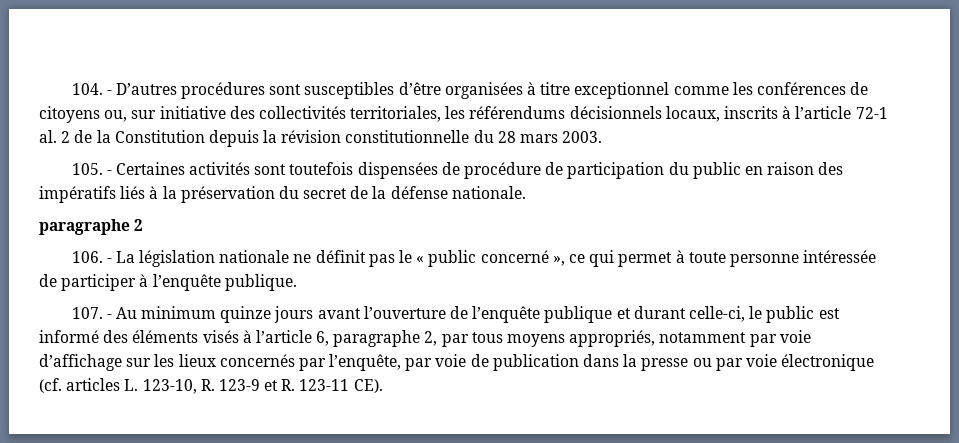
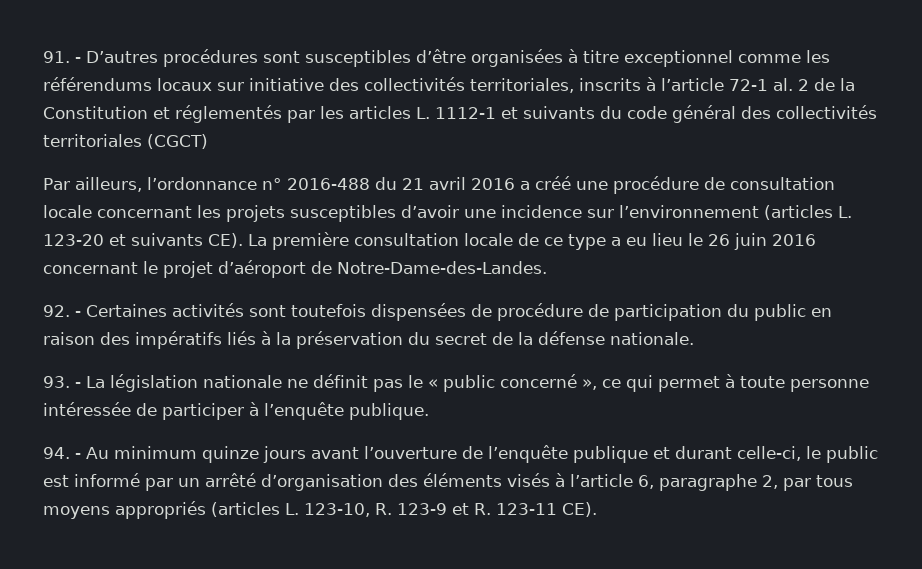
- 104. - D’autres procédures sont susceptibles d’être organisées à titre exceptionnel comme les conférences de citoyens ou, sur initiative des collectivités territoriales, les référendums décisionnels locaux, inscrits à l’article 72-1 al. 2 de la Constitution depuis la révision constitutionnelle du 28 mars 2003.
- 105. - Certaines activités sont toutefois dispensées de procédure de participation du public en raison des impératifs liés à la préservation du secret de la défense nationale.
+ 91. - D’autres procédures sont susceptibles d’être organisées à titre exceptionnel comme les référendums locaux sur initiative des collectivités territoriales, inscrits à l’article 72-1 al. 2 de la Constitution et réglementés par les articles L. 1112-1 et suivants du code général des collectivités territoriales (CGCT)
+ Par ailleurs, l’ordonnance n° 2016-488 du 21 avril 2016 a créé une procédure de consultation locale concernant les projets susceptibles d’avoir une incidence sur l’environnement (articles L. 123-20 et suivants CE). La première consultation locale de ce type a eu lieu le 26 juin 2016 concernant le projet d’aéroport de Notre-Dame-des-Landes.
+ 92. - Certaines activités sont toutefois dispensées de procédure de participation du public en raison des impératifs liés à la préservation du secret de la défense nationale.
- paragraphe 2
- 106. - La législation nationale ne définit pas le « public concerné », ce qui permet à toute personne intéressée de participer à l’enquête publique.
+ 93. - La législation nationale ne définit pas le « public concerné », ce qui permet à toute personne intéressée de participer à l’enquête publique.
- 107. - Au minimum quinze jours avant l’ouverture de l’enquête publique et durant celle-ci, le public est informé des éléments visés à l’article 6, paragraphe 2, par tous moyens appropriés, notamment par voie d’affichage sur les lieux concernés par l’enquête, par voie de publication dans la presse ou par voie électronique (cf. articles L. 123-10, R. 123-9 et R. 123-11 CE).
+ 94. - Au minimum quinze jours avant l’ouverture de l’enquête publique et durant celle-ci, le public est informé par un arrêté d’organisation des éléments visés à l’article 6, paragraphe 2, par tous moyens appropriés (articles L. 123-10, R. 123-9 et R. 123-11 CE).

